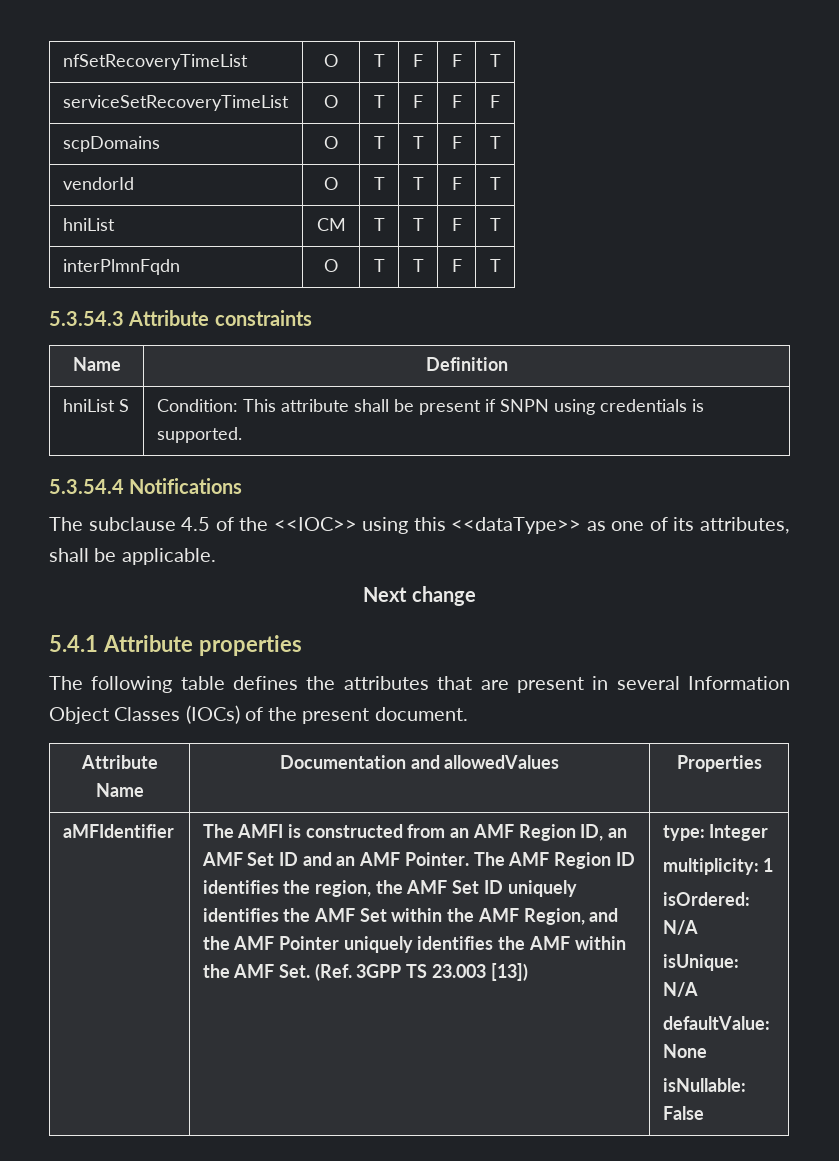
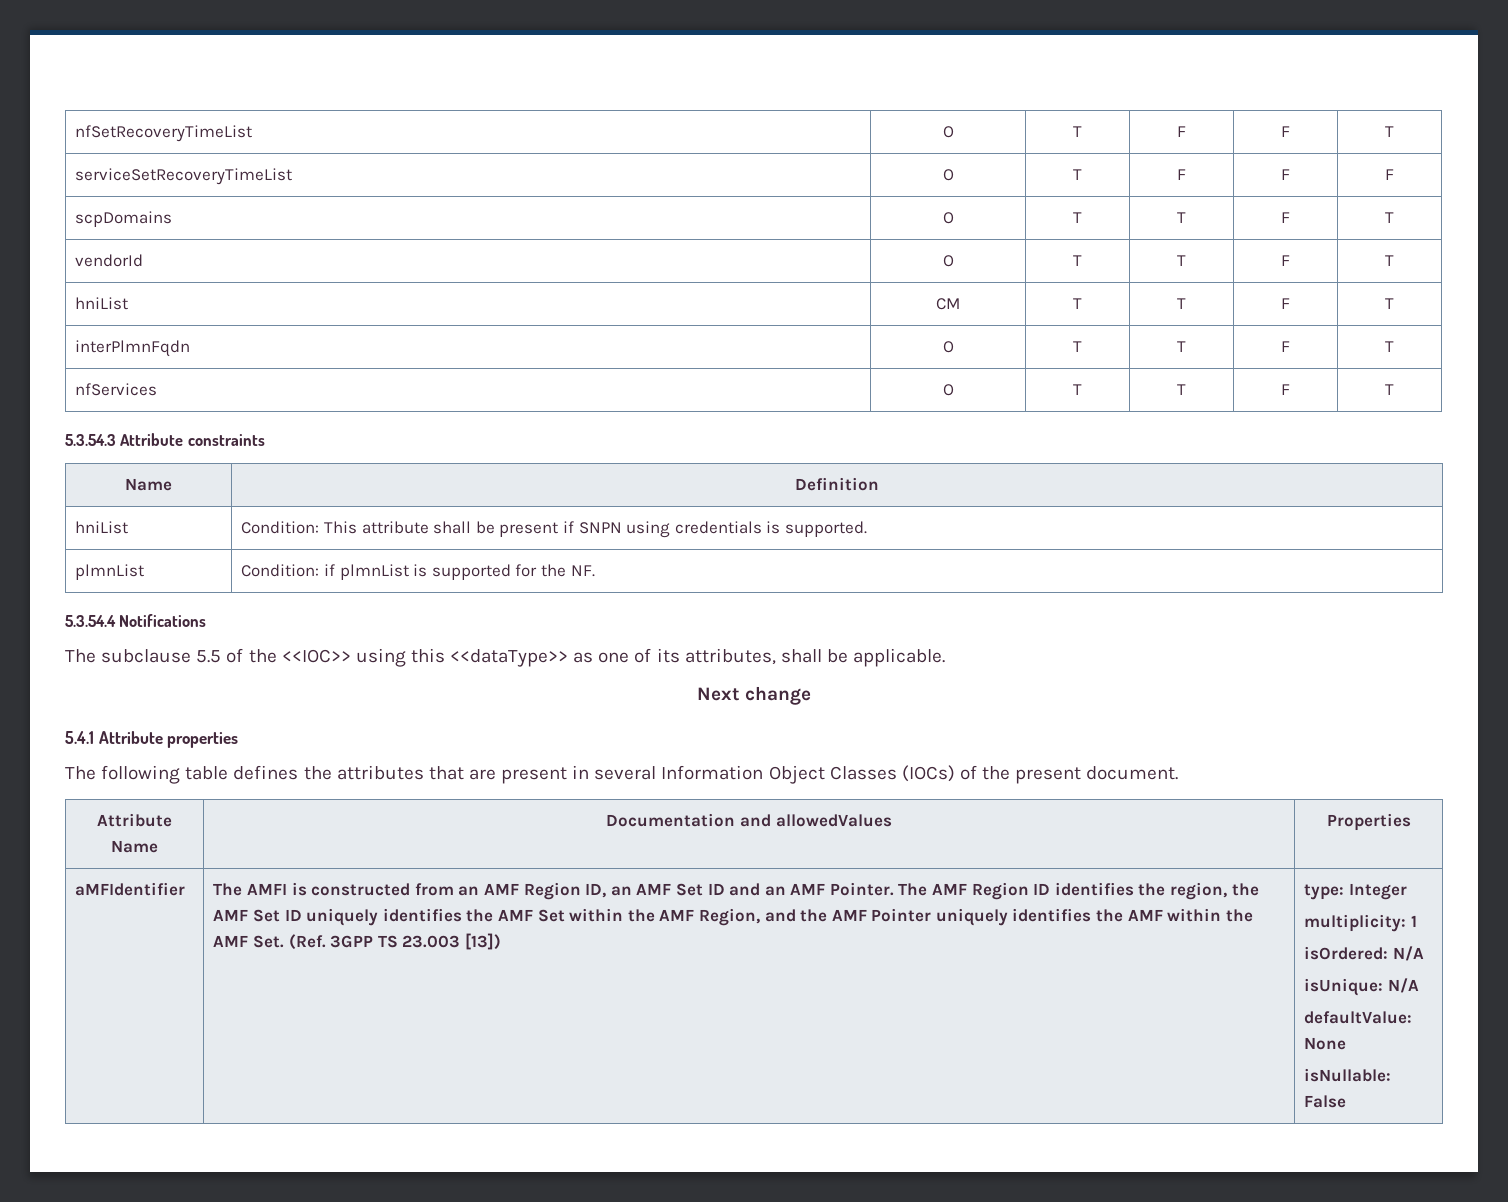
+ nfServices | O | T | T | F | T
- hniList S | Condition: This attribute shall be present if SNPN using credentials is supported.
+ hniList | Condition: This attribute shall be present if SNPN using credentials is supported.
+ plmnList | Condition: if plmnList is supported for the NF.
- The subclause 4.5 of the <<IOC>> using this <<dataType>> as one of its attributes, shall be applicable.
+ The subclause 5.5 of the <<IOC>> using this <<dataType>> as one of its attributes, shall be applicable.

